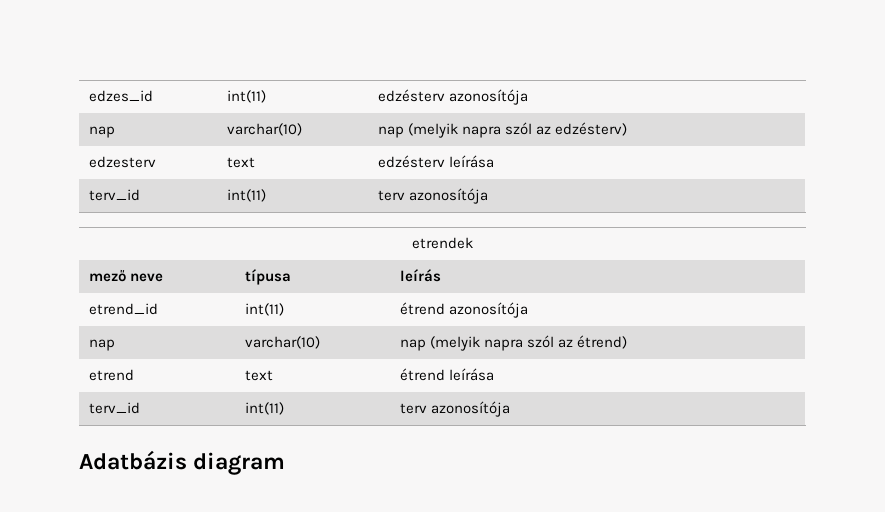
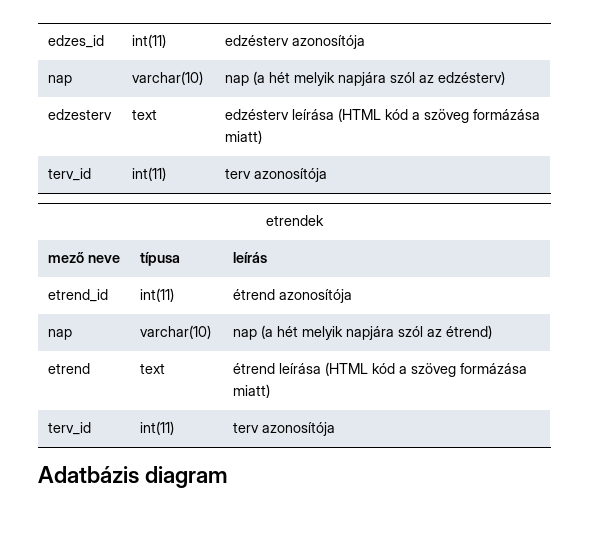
- nap | varchar(10) | nap (melyik napra szól az edzésterv)
+ nap | varchar(10) | nap (a hét melyik napjára szól az edzésterv)
- edzesterv | text | edzésterv leírása
+ edzesterv | text | edzésterv leírása (HTML kód a szöveg formázása miatt)
- nap | varchar(10) | nap (melyik napra szól az étrend)
+ nap | varchar(10) | nap (a hét melyik napjára szól az étrend)
- etrend | text | étrend leírása
+ etrend | text | étrend leírása (HTML kód a szöveg formázása miatt)

